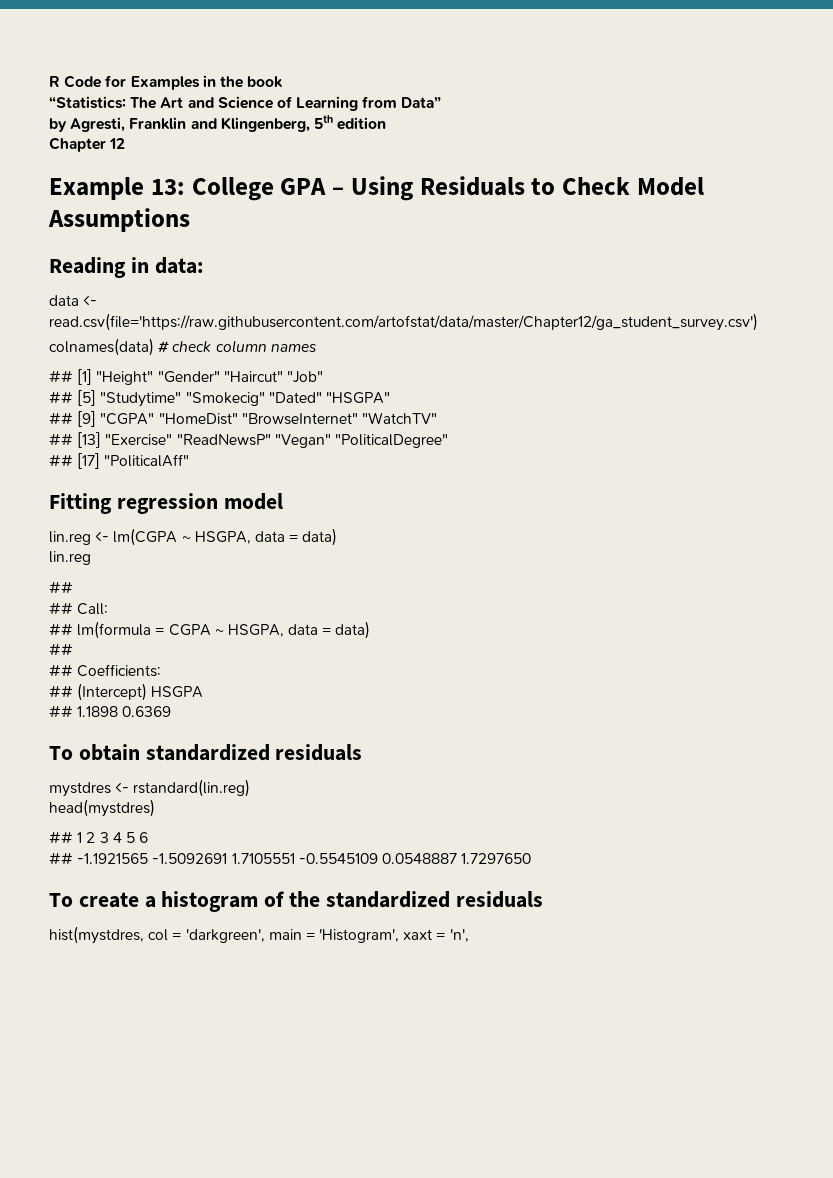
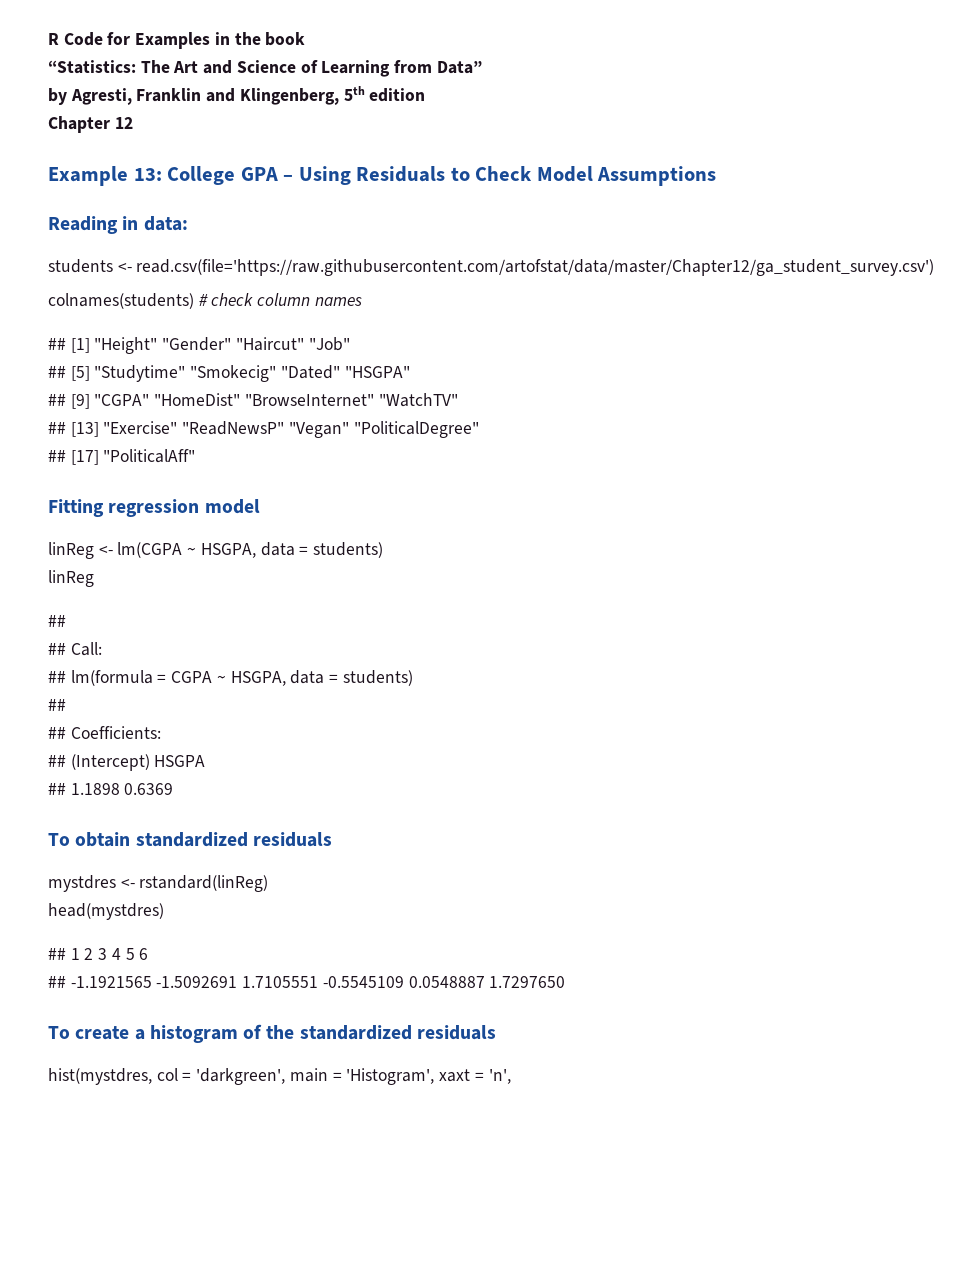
- data <- read.csv(file='https://raw.githubusercontent.com/artofstat/data/master/Chapter12/ga_student_survey.csv')
+ students <- read.csv(file='https://raw.githubusercontent.com/artofstat/data/master/Chapter12/ga_student_survey.csv')
- colnames(data) # check column names
+ colnames(students) # check column names
- lin.reg <- lm(CGPA ~ HSGPA, data = data)
- lin.reg
+ linReg <- lm(CGPA ~ HSGPA, data = students)
+ linReg
- ## lm(formula = CGPA ~ HSGPA, data = data)
+ ## lm(formula = CGPA ~ HSGPA, data = students)
- mystdres <- rstandard(lin.reg)
+ mystdres <- rstandard(linReg)

